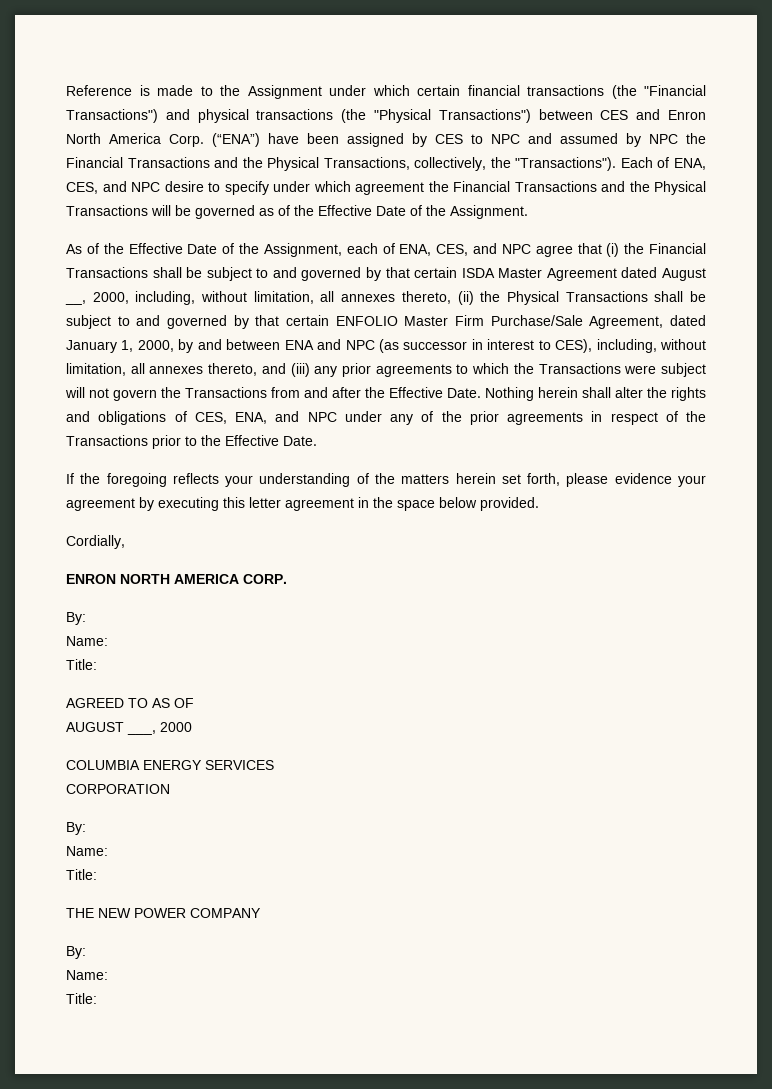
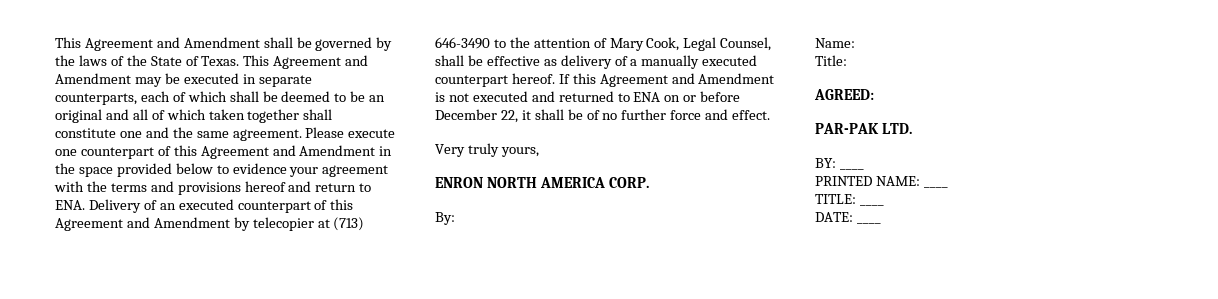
- Reference is made to the Assignment under which certain financial transactions (the "Financial Transactions") and physical transactions (the "Physical Transactions") between CES and Enron North America Corp. (“ENA”) have been assigned by CES to NPC and assumed by NPC the Financial Transactions and the Physical Transactions, collectively, the "Transactions"). Each of ENA, CES, and NPC desire to specify under which agreement the Financial Transactions and the Physical Transactions will be governed as of the Effective Date of the Assignment.
- As of the Effective Date of the Assignment, each of ENA, CES, and NPC agree that (i) the Financial Transactions shall be subject to and governed by that certain ISDA Master Agreement dated August __, 2000, including, without limitation, all annexes thereto, (ii) the Physical Transactions shall be subject to and governed by that certain ENFOLIO Master Firm Purchase/Sale Agreement, dated January 1, 2000, by and between ENA and NPC (as successor in interest to CES), including, without limitation, all annexes thereto, and (iii) any prior agreements to which the Transactions were subject will not govern the Transactions from and after the Effective Date. Nothing herein shall alter the rights and obligations of CES, ENA, and NPC under any of the prior agreements in respect of the Transactions prior to the Effective Date.
- If the foregoing reflects your understanding of the matters herein set forth, please evidence your agreement by executing this letter agreement in the space below provided.
- Cordially,
+ This Agreement and Amendment shall be governed by the laws of the State of Texas. This Agreement and Amendment may be executed in separate counterparts, each of which shall be deemed to be an original and all of which taken together shall constitute one and the same agreement. Please execute one counterpart of this Agreement and Amendment in the space provided below to evidence your agreement with the terms and provisions hereof and return to ENA. Delivery of an executed counterpart of this Agreement and Amendment by telecopier at (713) 646-3490 to the attention of Mary Cook, Legal Counsel, shall be effective as delivery of a manually executed counterpart hereof. If this Agreement and Amendment is not executed and returned to ENA on or before December 22, it shall be of no further force and effect.
+ Very truly yours,
- AGREED TO AS OF
- AUGUST ___, 2000
- COLUMBIA ENERGY SERVICES
- CORPORATION
- By:
- Name:
- Title:
- THE NEW POWER COMPANY
- By:
- Name:
- Title:
+ AGREED:
+ PAR-PAK LTD.
+ BY: ____
+ PRINTED NAME: ____
+ TITLE: ____
+ DATE: ____

